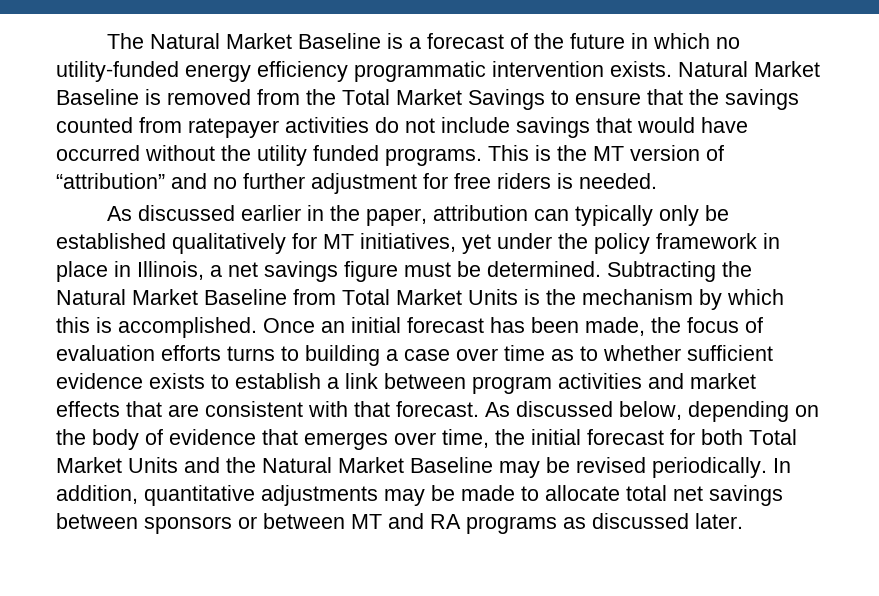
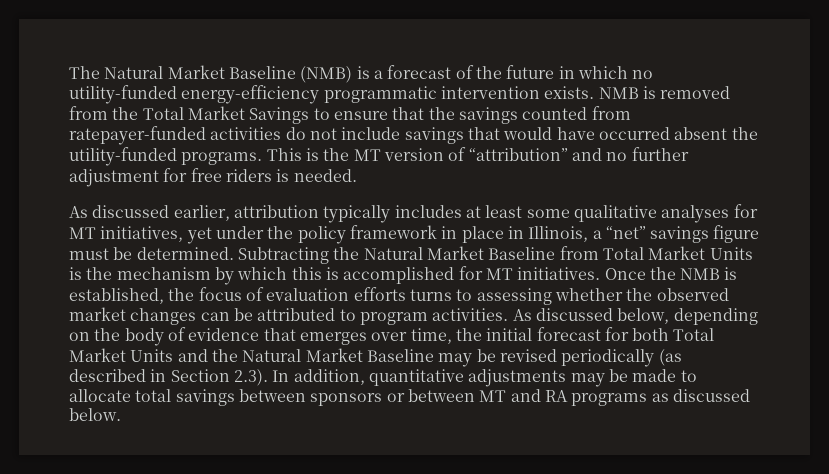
- The Natural Market Baseline is a forecast of the future in which no utility-funded energy efficiency programmatic intervention exists.
+ The Natural Market Baseline (NMB) is a forecast of the future in which no utility-funded energy-efficiency programmatic intervention exists.
- Natural Market Baseline is removed from the Total Market Savings to ensure that the savings counted from ratepayer activities do not include savings that would have occurred without the utility funded programs.
+ NMB is removed from the Total Market Savings to ensure that the savings counted from ratepayer-funded activities do not include savings that would have occurred absent the utility-funded programs.
- As discussed earlier in the paper, attribution can typically only be established qualitatively for MT initiatives, yet under the policy framework in place in Illinois, a net savings figure must be determined.
+ As discussed earlier, attribution typically includes at least some qualitative analyses for MT initiatives, yet under the policy framework in place in Illinois, a “net” savings figure must be determined.
- Subtracting the Natural Market Baseline from Total Market Units is the mechanism by which this is accomplished. Once an initial forecast has been made, the focus of evaluation efforts turns to building a case over time as to whether sufficient evidence exists to establish a link between program activities and market effects that are consistent with that forecast.
+ Subtracting the Natural Market Baseline from Total Market Units is the mechanism by which this is accomplished for MT initiatives. Once the NMB is established, the focus of evaluation efforts turns to assessing whether the observed market changes can be attributed to program activities.
- As discussed below, depending on the body of evidence that emerges over time, the initial forecast for both Total Market Units and the Natural Market Baseline may be revised periodically. In addition, quantitative adjustments may be made to allocate total net savings between sponsors or between MT and RA programs as discussed later.
+ As discussed below, depending on the body of evidence that emerges over time, the initial forecast for both Total Market Units and the Natural Market Baseline may be revised periodically (as described in Section 2.3). In addition, quantitative adjustments may be made to allocate total savings between sponsors or between MT and RA programs as discussed below.

